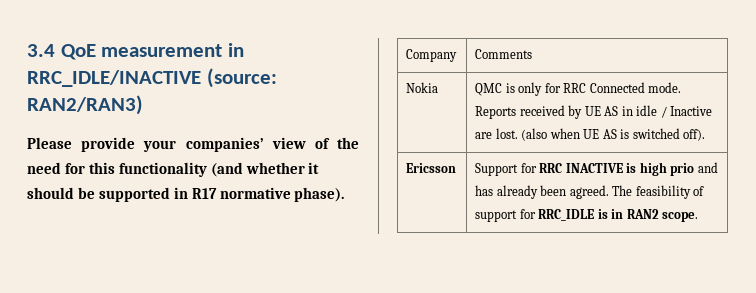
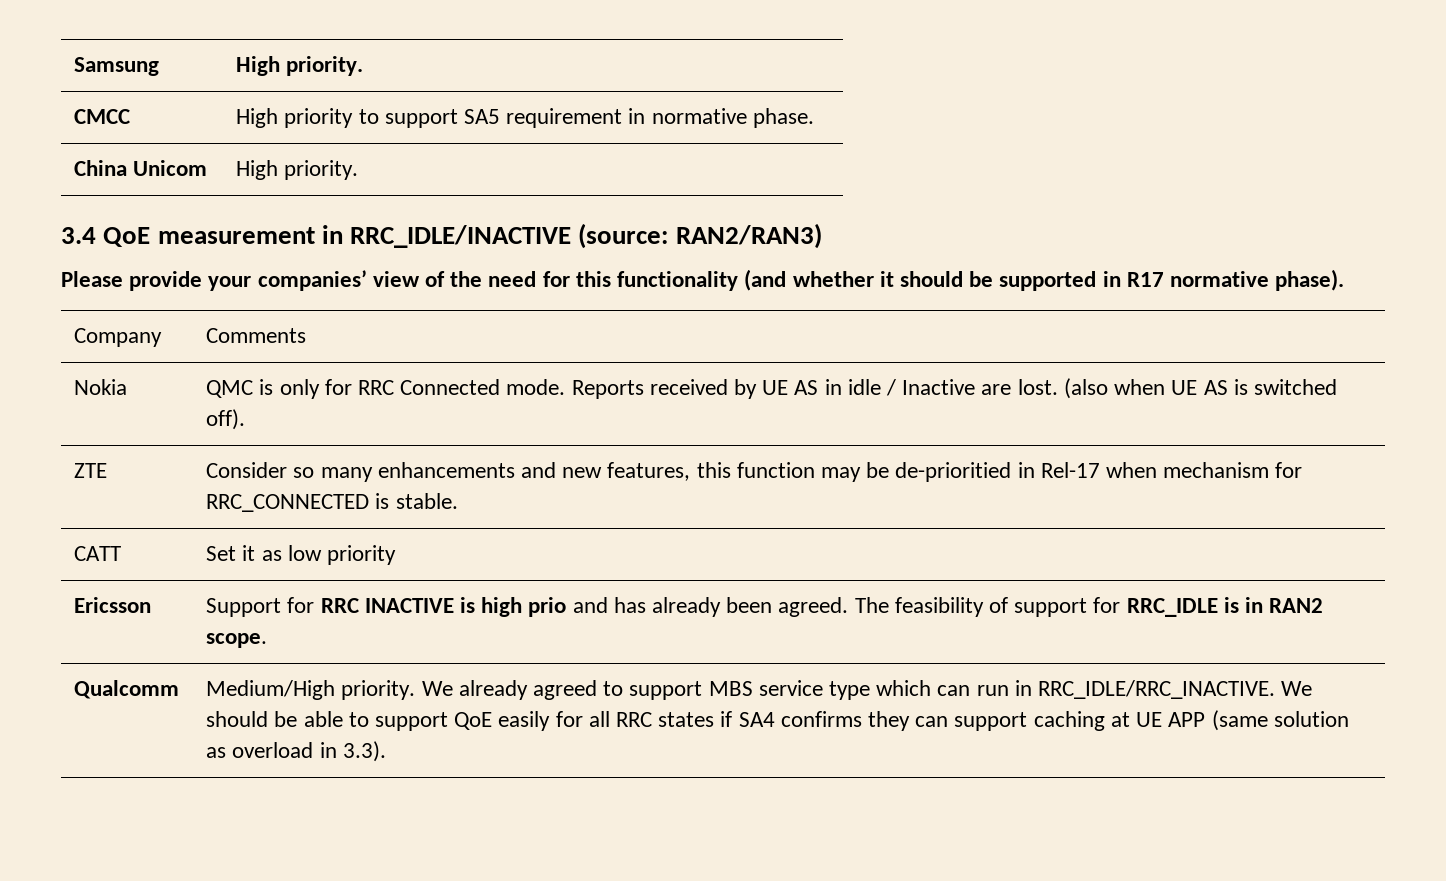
+ Samsung | High priority.
+ CMCC | High priority to support SA5 requirement in normative phase.
+ China Unicom | High priority.
+ ZTE | Consider so many enhancements and new features, this function may be de-prioritied in Rel-17 when mechanism for RRC_CONNECTED is stable.
+ CATT | Set it as low priority
+ Qualcomm | Medium/High priority. We already agreed to support MBS service type which can run in RRC_IDLE/RRC_INACTIVE. We should be able to support QoE easily for all RRC states if SA4 confirms they can support caching at UE APP (same solution as overload in 3.3).

